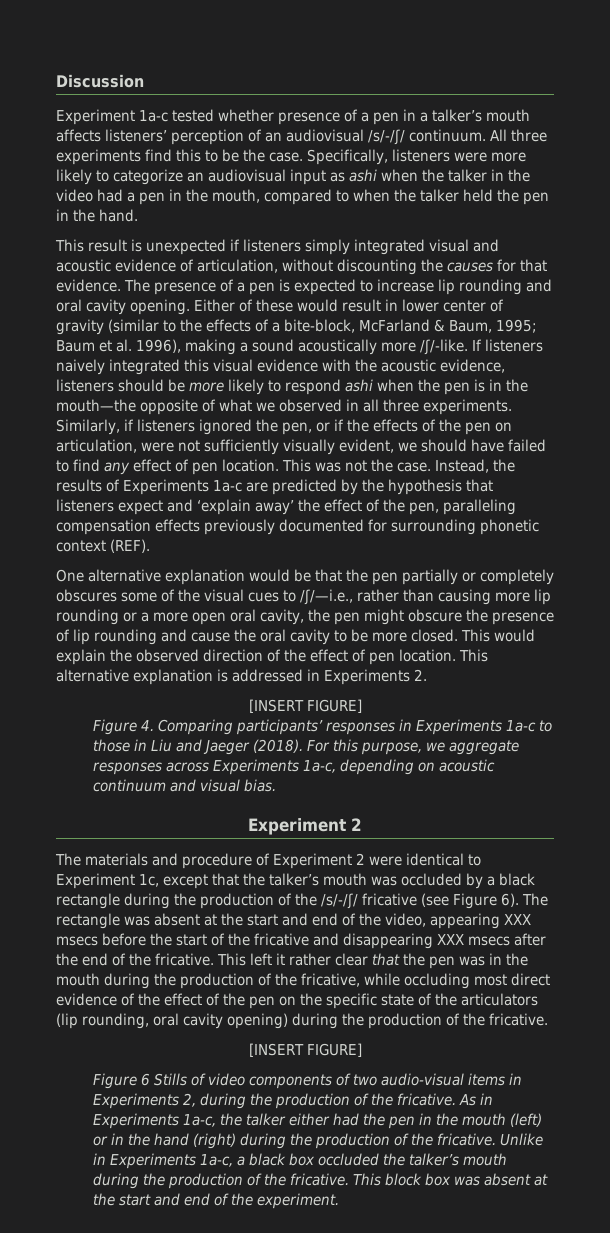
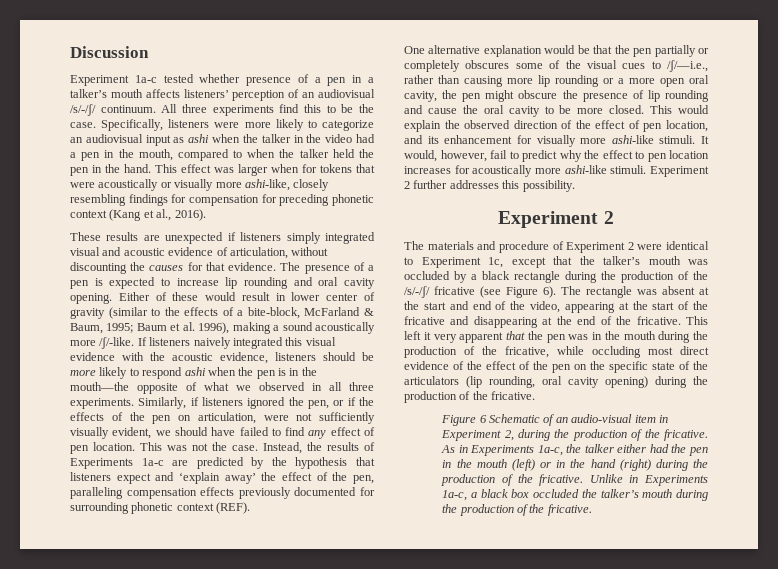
- Specifically, listeners were more likely to categorize an audiovisual input as ashi when the talker in the video had a pen in the mouth, compared to when the talker held the pen in the hand.
- This result is unexpected if listeners simply integrated visual and acoustic evidence of articulation, without discounting the causes for that evidence.
+ Specifically, listeners were more likely to categorize an audiovisual input as ashi when the talker in the video had a pen in the mouth, compared to when the talker held the pen in the hand. This effect was larger when for tokens that were acoustically or visually more ashi-like, closely resembling findings for compensation for preceding phonetic context (Kang et al., 2016).
+ These results are unexpected if listeners simply integrated visual and acoustic evidence of articulation, without discounting the causes for that evidence.
- This would explain the observed direction of the effect of pen location. This alternative explanation is addressed in Experiments 2.
- [INSERT FIGURE]
- Figure 4. Comparing participants’ responses in Experiments 1a-c to those in Liu and Jaeger (2018). For this purpose, we aggregate responses across Experiments 1a-c, depending on acoustic continuum and visual bias.
+ This would explain the observed direction of the effect of pen location, and its enhancement for visually more ashi-like stimuli. It would, however, fail to predict why the effect to pen location increases for acoustically more ashi-like stimuli. Experiment 2 further addresses this possibility.
- The rectangle was absent at the start and end of the video, appearing XXX msecs before the start of the fricative and disappearing XXX msecs after the end of the fricative.
+ The rectangle was absent at the start and end of the video, appearing at the start of the fricative and disappearing at the end of the fricative.
- This left it rather clear that the pen was in the mouth during the production of the fricative, while occluding most direct evidence of the effect of the pen on the specific state of the articulators (lip rounding, oral cavity opening) during the production of the fricative.
- [INSERT FIGURE]
+ This left it very apparent that the pen was in the mouth during the production of the fricative, while occluding most direct evidence of the effect of the pen on the specific state of the articulators (lip rounding, oral cavity opening) during the production of the fricative.
- Figure 6 Stills of video components of two audio-visual items in Experiments 2, during the production of the fricative.
+ Figure 6 Schematic of an audio-visual item in Experiment 2, during the production of the fricative.
- This block box was absent at the start and end of the experiment.

